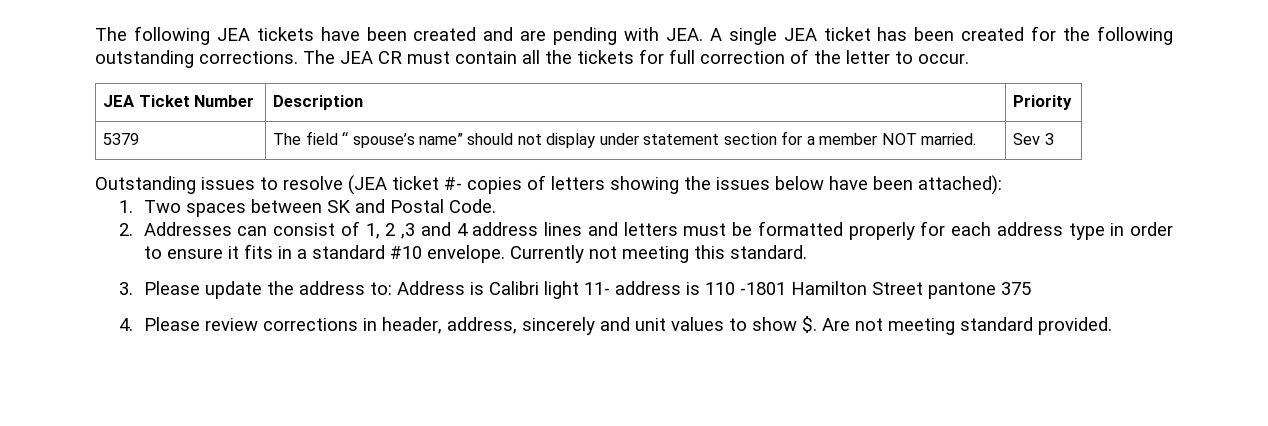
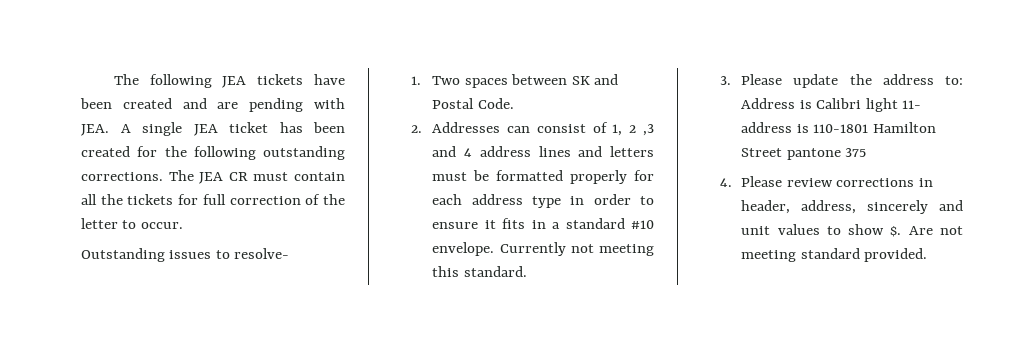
- JEA Ticket Number | Description | Priority
- 5379 | The field “ spouse’s name” should not display under statement section for a member NOT married. | Sev 3
- Outstanding issues to resolve (JEA ticket #- copies of letters showing the issues below have been attached):
+ Outstanding issues to resolve-
- 3. Please update the address to: Address is Calibri light 11- address is 110 -1801 Hamilton Street pantone 375
+ 3. Please update the address to: Address is Calibri light 11- address is 110-1801 Hamilton Street pantone 375

